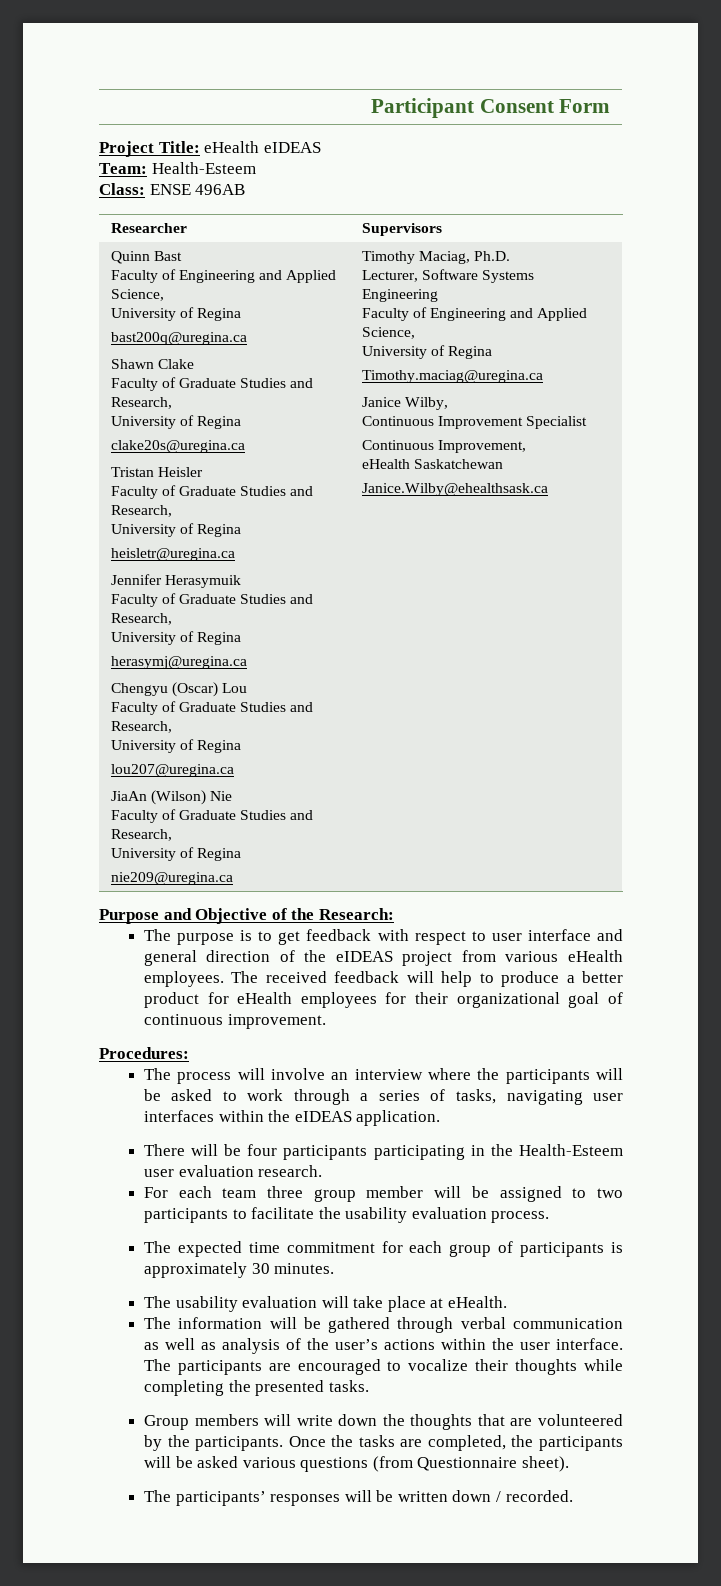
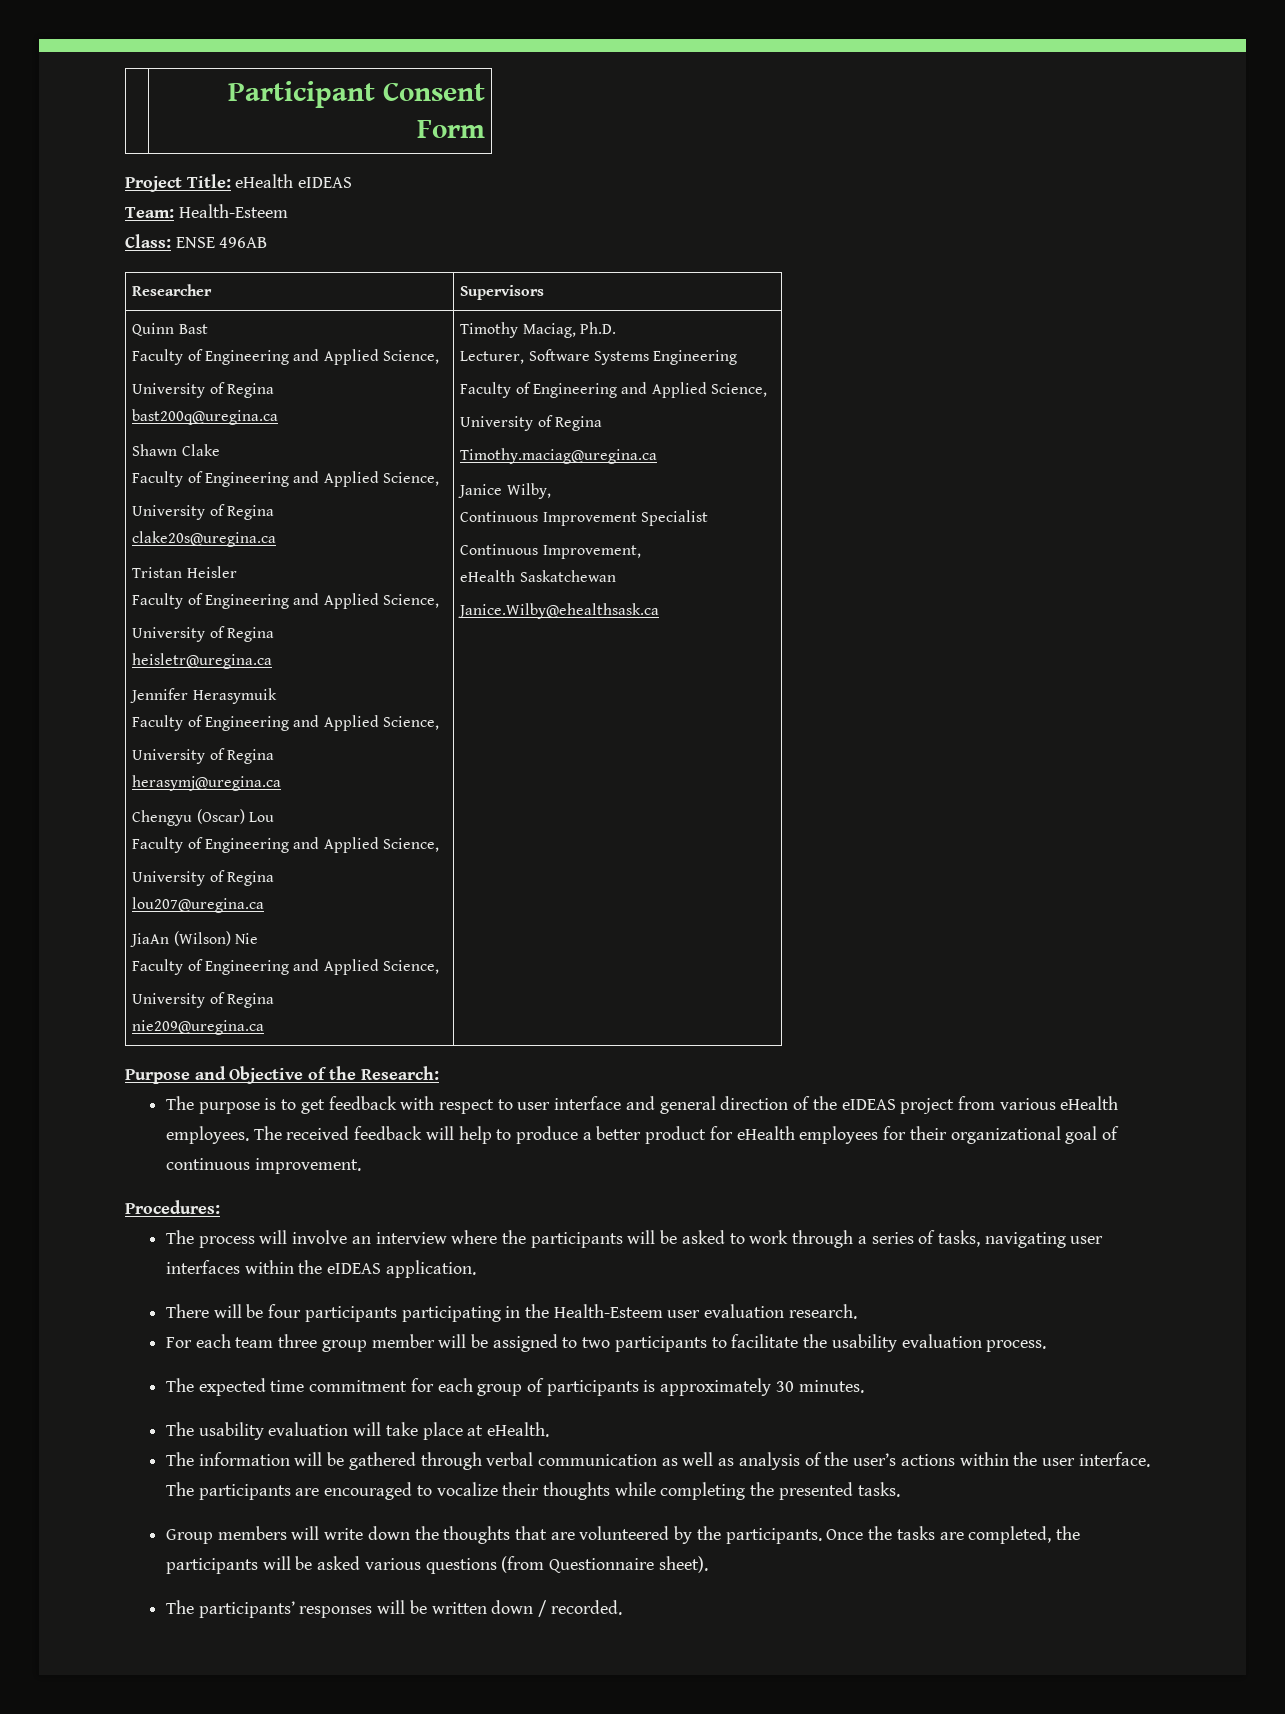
  Shawn Clake
- Faculty of Graduate Studies and Research,
+ Faculty of Engineering and Applied Science,
  Tristan Heisler
- Faculty of Graduate Studies and Research,
+ Faculty of Engineering and Applied Science,
  Jennifer Herasymuik
- Faculty of Graduate Studies and Research,
+ Faculty of Engineering and Applied Science,
  Chengyu (Oscar) Lou
- Faculty of Graduate Studies and Research,
+ Faculty of Engineering and Applied Science,
  JiaAn (Wilson) Nie
- Faculty of Graduate Studies and Research,
+ Faculty of Engineering and Applied Science,

